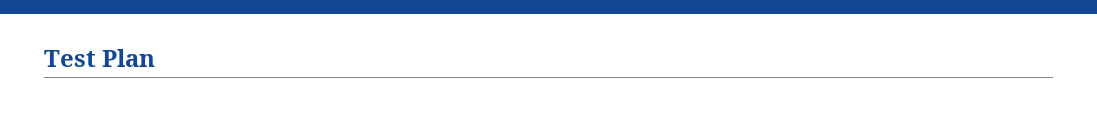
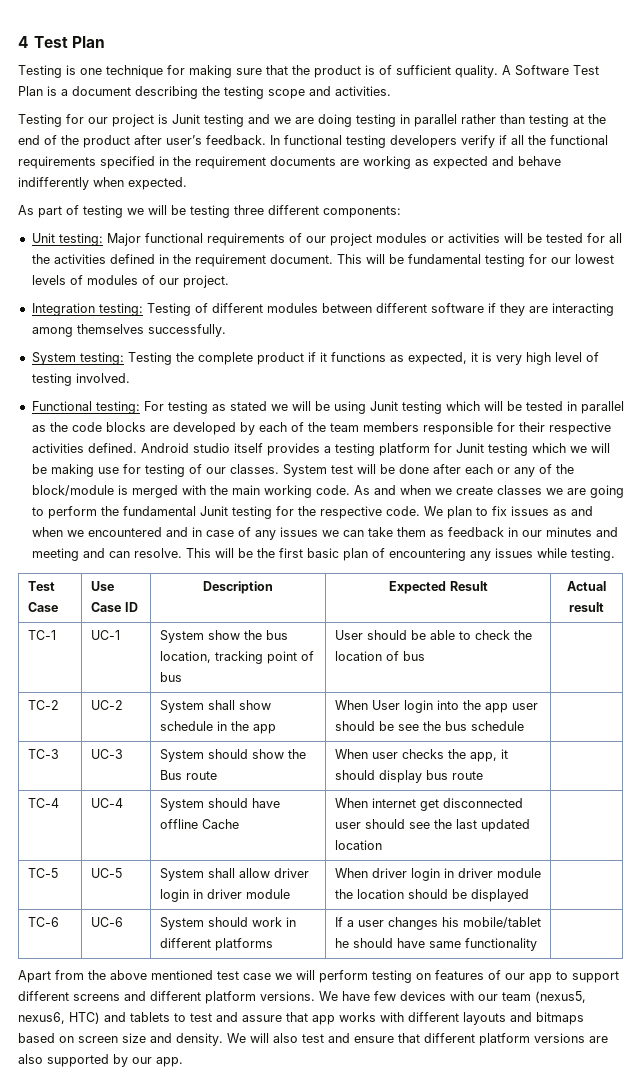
- Test Plan
+ 4 Test Plan
+ Testing is one technique for making sure that the product is of sufficient quality. A Software Test Plan is a document describing the testing scope and activities.
+ Testing for our project is Junit testing and we are doing testing in parallel rather than testing at the end of the product after user’s feedback. In functional testing developers verify if all the functional requirements specified in the requirement documents are working as expected and behave indifferently when expected.
+ As part of testing we will be testing three different components:
+ Unit testing: Major functional requirements of our project modules or activities will be tested for all the activities defined in the requirement document. This will be fundamental testing for our lowest levels of modules of our project.
+ Integration testing: Testing of different modules between different software if they are interacting among themselves successfully.
+ System testing: Testing the complete product if it functions as expected, it is very high level of testing involved.
+ Functional testing: For testing as stated we will be using Junit testing which will be tested in parallel as the code blocks are developed by each of the team members responsible for their respective activities defined. Android studio itself provides a testing platform for Junit testing which we will be making use for testing of our classes. System test will be done after each or any of the block/module is merged with the main working code. As and when we create classes we are going to perform the fundamental Junit testing for the respective code. We plan to fix issues as and when we encountered and in case of any issues we can take them as feedback in our minutes and meeting and can resolve. This will be the first basic plan of encountering any issues while testing.
+ Test Case | Use Case ID | Description | Expected Result | Actual result
+ TC-1 | UC-1 | System show the bus location, tracking point of bus | User should be able to check the location of bus |
+ TC-2 | UC-2 | System shall show schedule in the app | When User login into the app user should be see the bus schedule |
+ TC-3 | UC-3 | System should show the Bus route | When user checks the app, it should display bus route |
+ TC-4 | UC-4 | System should have offline Cache | When internet get disconnected user should see the last updated location |
+ TC-5 | UC-5 | System shall allow driver login in driver module | When driver login in driver module the location should be displayed |
+ TC-6 | UC-6 | System should work in different platforms | If a user changes his mobile/tablet he should have same functionality |
+ Apart from the above mentioned test case we will perform testing on features of our app to support different screens and different platform versions. We have few devices with our team (nexus5, nexus6, HTC) and tablets to test and assure that app works with different layouts and bitmaps based on screen size and density. We will also test and ensure that different platform versions are also supported by our app.

